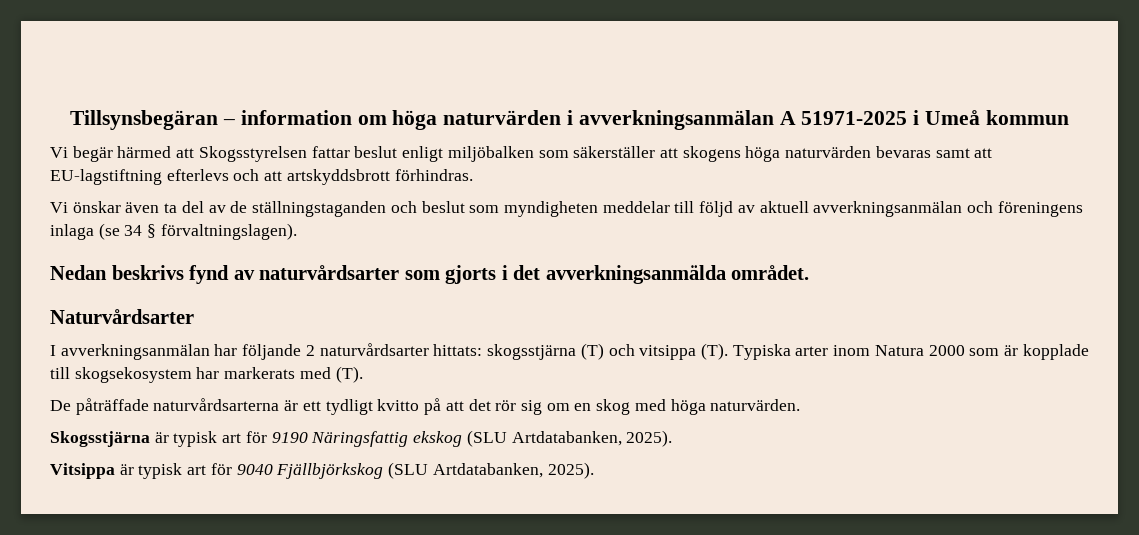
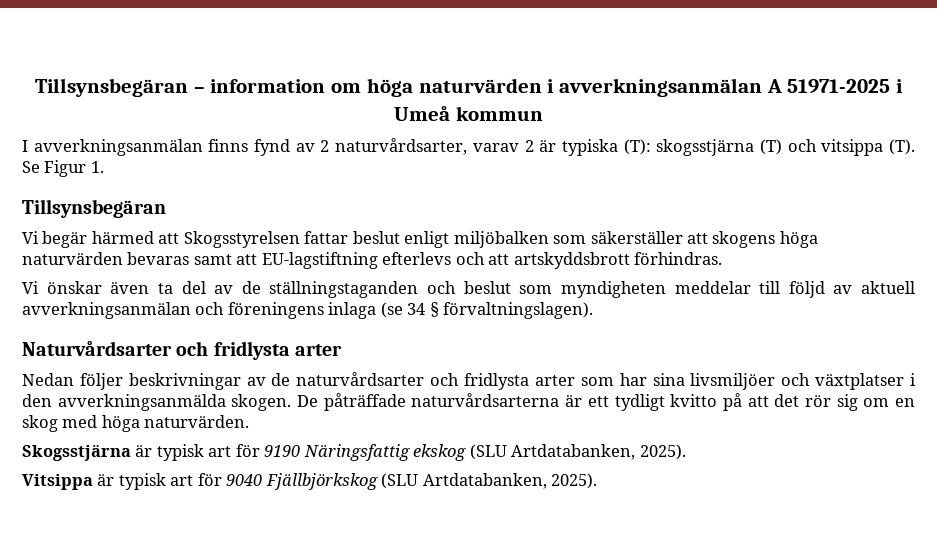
+ I avverkningsanmälan finns fynd av 2 naturvårdsarter, varav 2 är typiska (T): skogsstjärna (T) och vitsippa (T). Se Figur 1.
+ Tillsynsbegäran
- Nedan beskrivs fynd av naturvårdsarter som gjorts i det avverkningsanmälda området.
- Naturvårdsarter
- I avverkningsanmälan har följande 2 naturvårdsarter hittats: skogsstjärna (T) och vitsippa (T). Typiska arter inom Natura 2000 som är kopplade till skogsekosystem har markerats med (T).
- De påträffade naturvårdsarterna är ett tydligt kvitto på att det rör sig om en skog med höga naturvärden.
+ Naturvårdsarter och fridlysta arter
+ Nedan följer beskrivningar av de naturvårdsarter och fridlysta arter som har sina livsmiljöer och växtplatser i den avverkningsanmälda skogen. De påträffade naturvårdsarterna är ett tydligt kvitto på att det rör sig om en skog med höga naturvärden.

